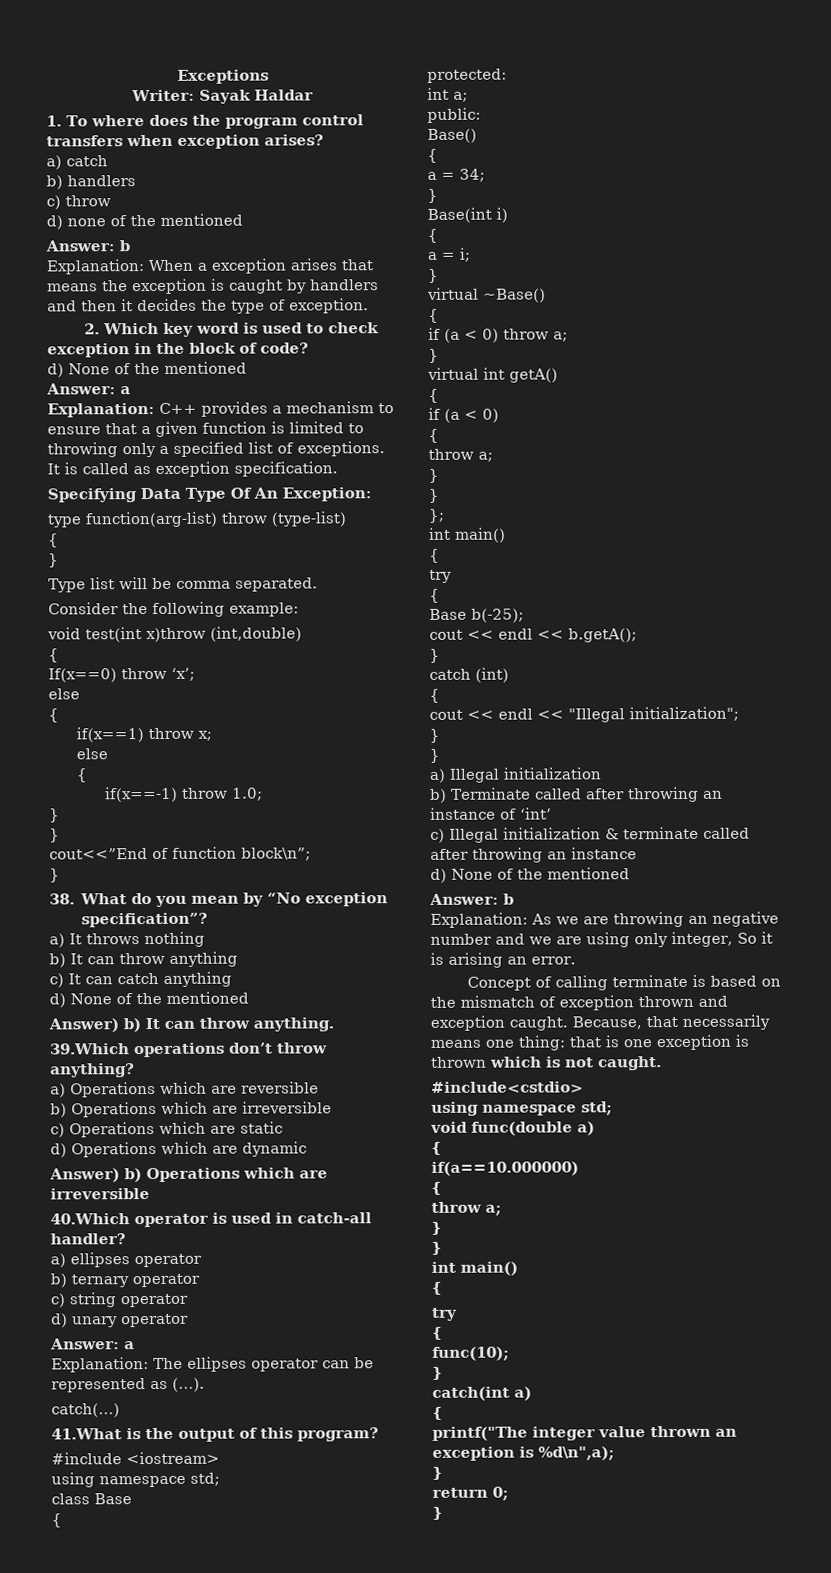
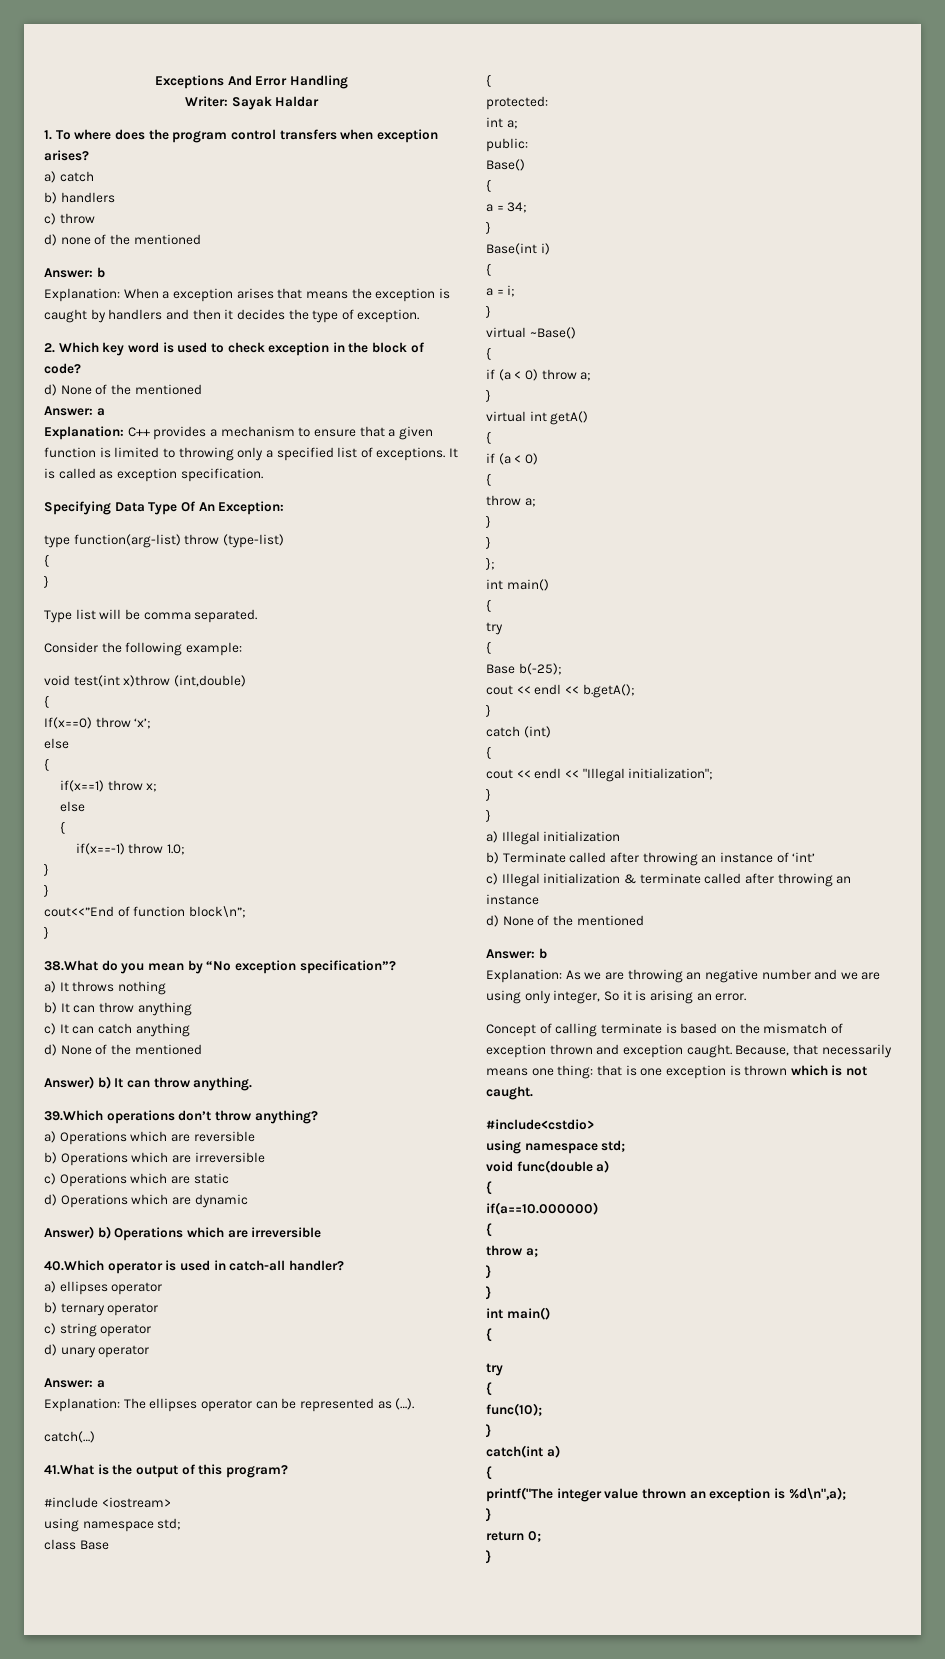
- Exceptions
+ Exceptions And Error Handling
- 38. What do you mean by “No exception specification”?
+ 38.What do you mean by “No exception specification”?

